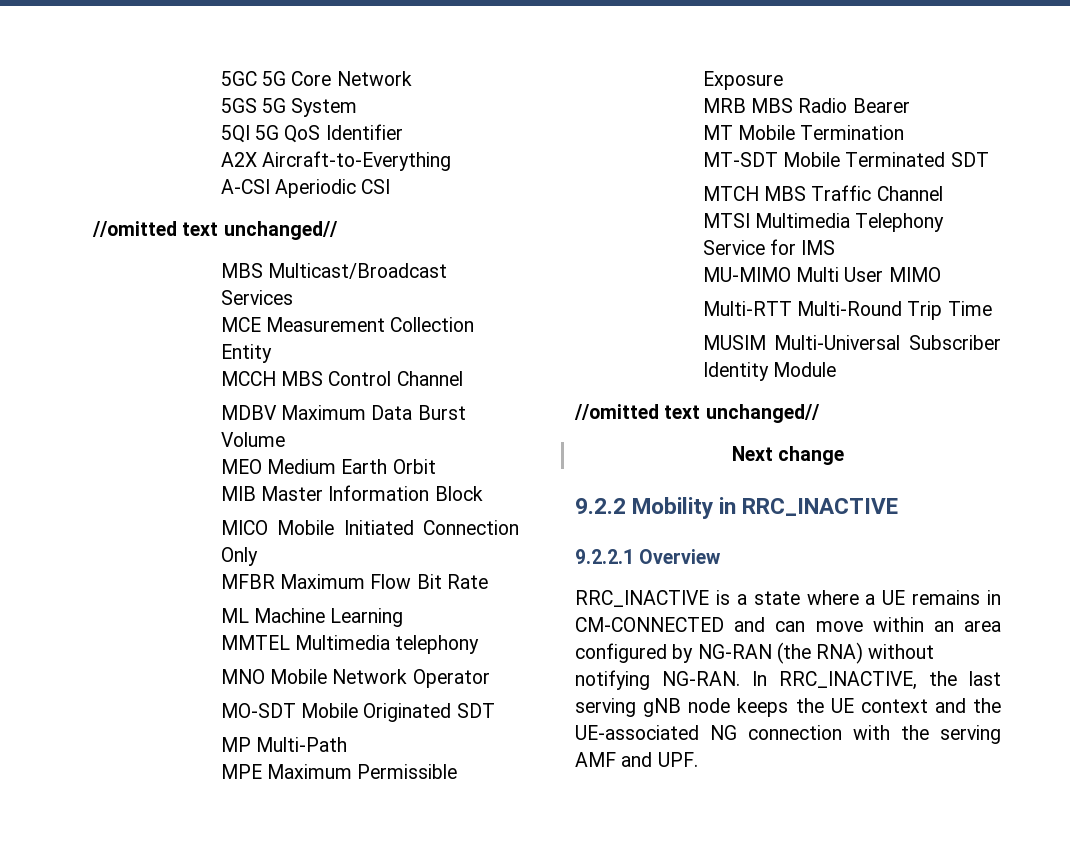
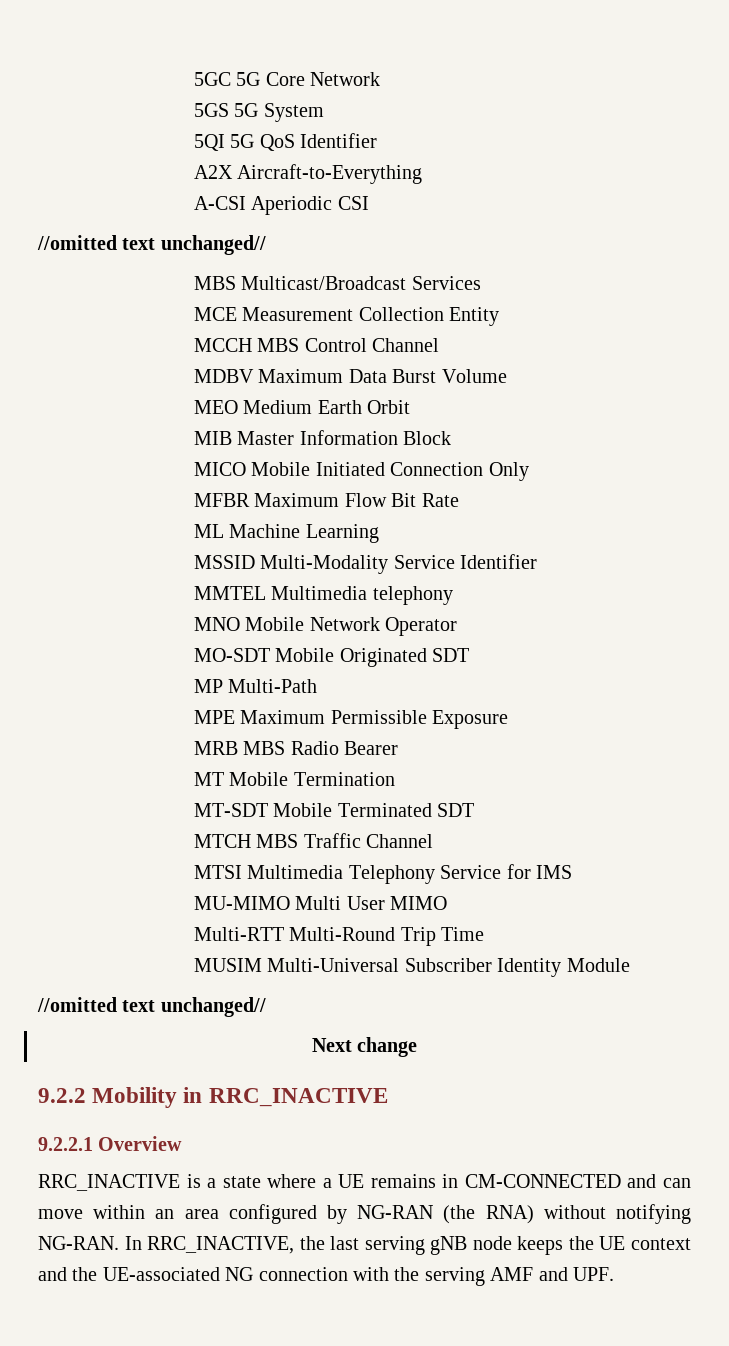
+ MSSID Multi-Modality Service Identifier

